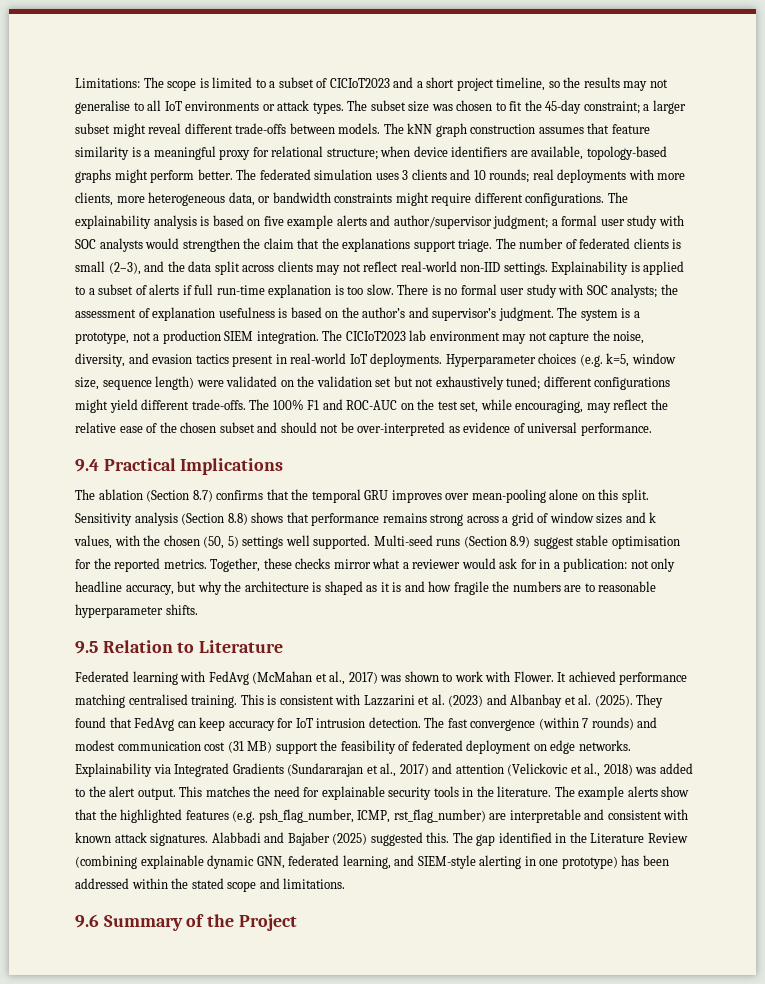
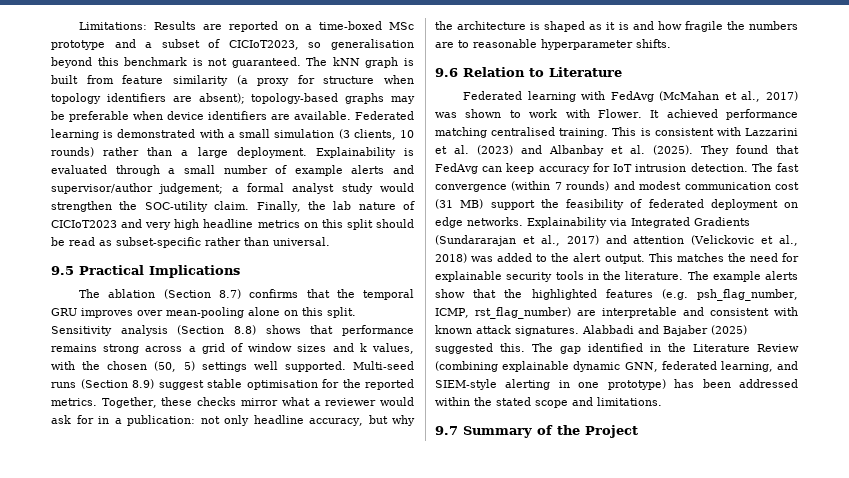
- Limitations: The scope is limited to a subset of CICIoT2023 and a short project timeline, so the results may not generalise to all IoT environments or attack types. The subset size was chosen to fit the 45-day constraint; a larger subset might reveal different trade-offs between models. The kNN graph construction assumes that feature similarity is a meaningful proxy for relational structure; when device identifiers are available, topology-based graphs might perform better. The federated simulation uses 3 clients and 10 rounds; real deployments with more clients, more heterogeneous data, or bandwidth constraints might require different configurations. The explainability analysis is based on five example alerts and author/supervisor judgment; a formal user study with SOC analysts would strengthen the claim that the explanations support triage. The number of federated clients is small (2–3), and the data split across clients may not reflect real-world non-IID settings. Explainability is applied to a subset of alerts if full run-time explanation is too slow. There is no formal user study with SOC analysts; the assessment of explanation usefulness is based on the author’s and supervisor’s judgment. The system is a prototype, not a production SIEM integration. The CICIoT2023 lab environment may not capture the noise, diversity, and evasion tactics present in real-world IoT deployments. Hyperparameter choices (e.g. k=5, window size, sequence length) were validated on the validation set but not exhaustively tuned; different configurations might yield different trade-offs. The 100% F1 and ROC-AUC on the test set, while encouraging, may reflect the relative ease of the chosen subset and should not be over-interpreted as evidence of universal performance.
- 9.4 Practical Implications
+ Limitations: Results are reported on a time-boxed MSc prototype and a subset of CICIoT2023, so generalisation beyond this benchmark is not guaranteed. The kNN graph is built from feature similarity (a proxy for structure when topology identifiers are absent); topology-based graphs may be preferable when device identifiers are available. Federated learning is demonstrated with a small simulation (3 clients, 10 rounds) rather than a large deployment. Explainability is evaluated through a small number of example alerts and supervisor/author judgement; a formal analyst study would strengthen the SOC-utility claim. Finally, the lab nature of CICIoT2023 and very high headline metrics on this split should be read as subset-specific rather than universal.
+ 9.5 Practical Implications
- 9.5 Relation to Literature
+ 9.6 Relation to Literature
- 9.6 Summary of the Project
+ 9.7 Summary of the Project

